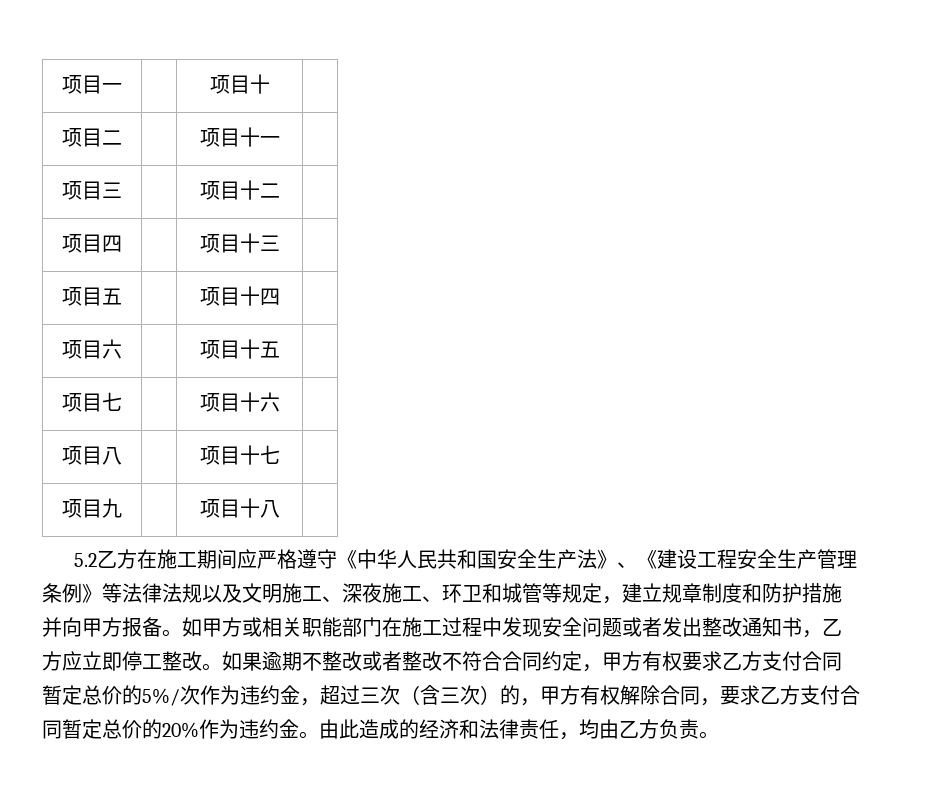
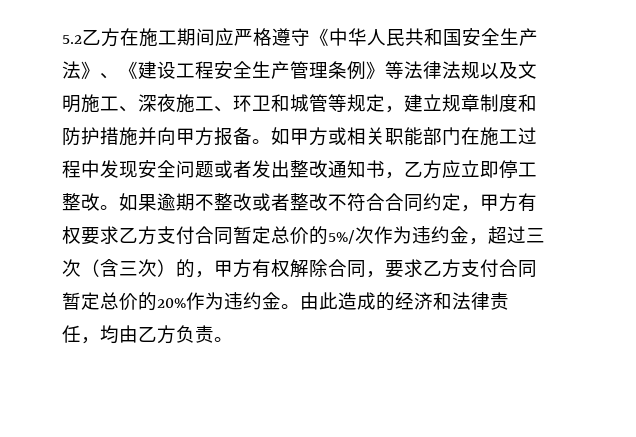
- 项目一 | | 项目十 |
- 项目二 | | 项目十一 |
- 项目三 | | 项目十二 |
- 项目四 | | 项目十三 |
- 项目五 | | 项目十四 |
- 项目六 | | 项目十五 |
- 项目七 | | 项目十六 |
- 项目八 | | 项目十七 |
- 项目九 | | 项目十八 |

